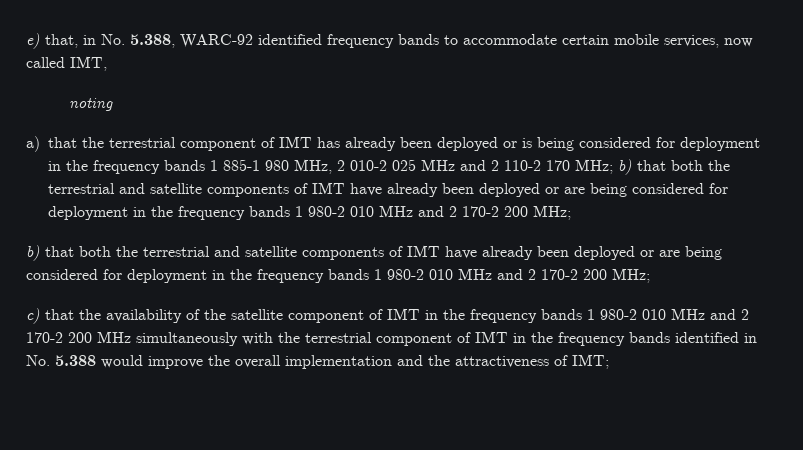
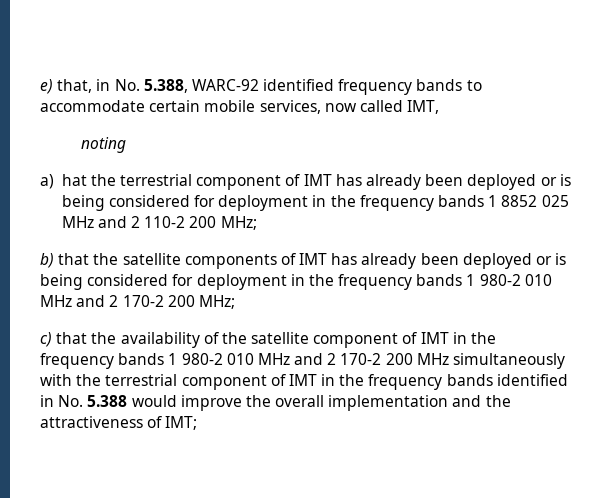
- a) that the terrestrial component of IMT has already been deployed or is being considered for deployment in the frequency bands 1 885-1 980 MHz, 2 010-2 025 MHz and 2 110-2 170 MHz; b) that both the terrestrial and satellite components of IMT have already been deployed or are being considered for deployment in the frequency bands 1 980-2 010 MHz and 2 170-2 200 MHz;
- b) that both the terrestrial and satellite components of IMT have already been deployed or are being considered for deployment in the frequency bands 1 980-2 010 MHz and 2 170-2 200 MHz;
+ a) hat the terrestrial component of IMT has already been deployed or is being considered for deployment in the frequency bands 1 8852 025 MHz and 2 110-2 200 MHz;
+ b) that the satellite components of IMT has already been deployed or is being considered for deployment in the frequency bands 1 980-2 010 MHz and 2 170-2 200 MHz;

